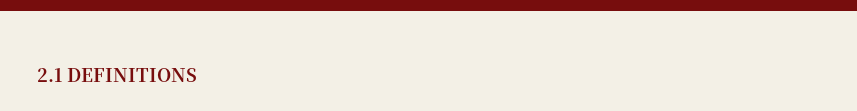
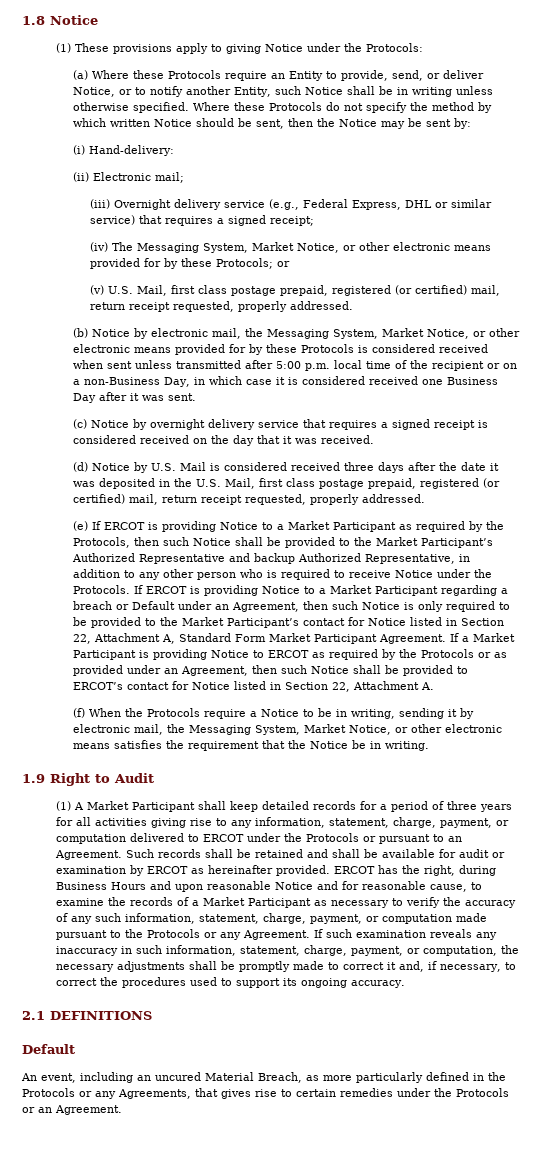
+ 1.8 Notice
+ (1) These provisions apply to giving Notice under the Protocols:
+ (a) Where these Protocols require an Entity to provide, send, or deliver Notice, or to notify another Entity, such Notice shall be in writing unless otherwise specified. Where these Protocols do not specify the method by which written Notice should be sent, then the Notice may be sent by:
+ (i) Hand-delivery:
+ (ii) Electronic mail;
+ (iii) Overnight delivery service (e.g., Federal Express, DHL or similar service) that requires a signed receipt;
+ (iv) The Messaging System, Market Notice, or other electronic means provided for by these Protocols; or
+ (v) U.S. Mail, first class postage prepaid, registered (or certified) mail, return receipt requested, properly addressed.
+ (b) Notice by electronic mail, the Messaging System, Market Notice, or other electronic means provided for by these Protocols is considered received when sent unless transmitted after 5:00 p.m. local time of the recipient or on a non-Business Day, in which case it is considered received one Business Day after it was sent.
+ (c) Notice by overnight delivery service that requires a signed receipt is considered received on the day that it was received.
+ (d) Notice by U.S. Mail is considered received three days after the date it was deposited in the U.S. Mail, first class postage prepaid, registered (or certified) mail, return receipt requested, properly addressed.
+ (e) If ERCOT is providing Notice to a Market Participant as required by the Protocols, then such Notice shall be provided to the Market Participant’s Authorized Representative and backup Authorized Representative, in addition to any other person who is required to receive Notice under the Protocols. If ERCOT is providing Notice to a Market Participant regarding a breach or Default under an Agreement, then such Notice is only required to be provided to the Market Participant’s contact for Notice listed in Section 22, Attachment A, Standard Form Market Participant Agreement. If a Market Participant is providing Notice to ERCOT as required by the Protocols or as provided under an Agreement, then such Notice shall be provided to ERCOT’s contact for Notice listed in Section 22, Attachment A.
+ (f) When the Protocols require a Notice to be in writing, sending it by electronic mail, the Messaging System, Market Notice, or other electronic means satisfies the requirement that the Notice be in writing.
+ 1.9 Right to Audit
+ (1) A Market Participant shall keep detailed records for a period of three years for all activities giving rise to any information, statement, charge, payment, or computation delivered to ERCOT under the Protocols or pursuant to an Agreement. Such records shall be retained and shall be available for audit or examination by ERCOT as hereinafter provided. ERCOT has the right, during Business Hours and upon reasonable Notice and for reasonable cause, to examine the records of a Market Participant as necessary to verify the accuracy of any such information, statement, charge, payment, or computation made pursuant to the Protocols or any Agreement. If such examination reveals any inaccuracy in such information, statement, charge, payment, or computation, the necessary adjustments shall be promptly made to correct it and, if necessary, to correct the procedures used to support its ongoing accuracy.
  2.1 DEFINITIONS
+ Default
+ An event, including an uncured Material Breach, as more particularly defined in the Protocols or any Agreements, that gives rise to certain remedies under the Protocols or an Agreement.

